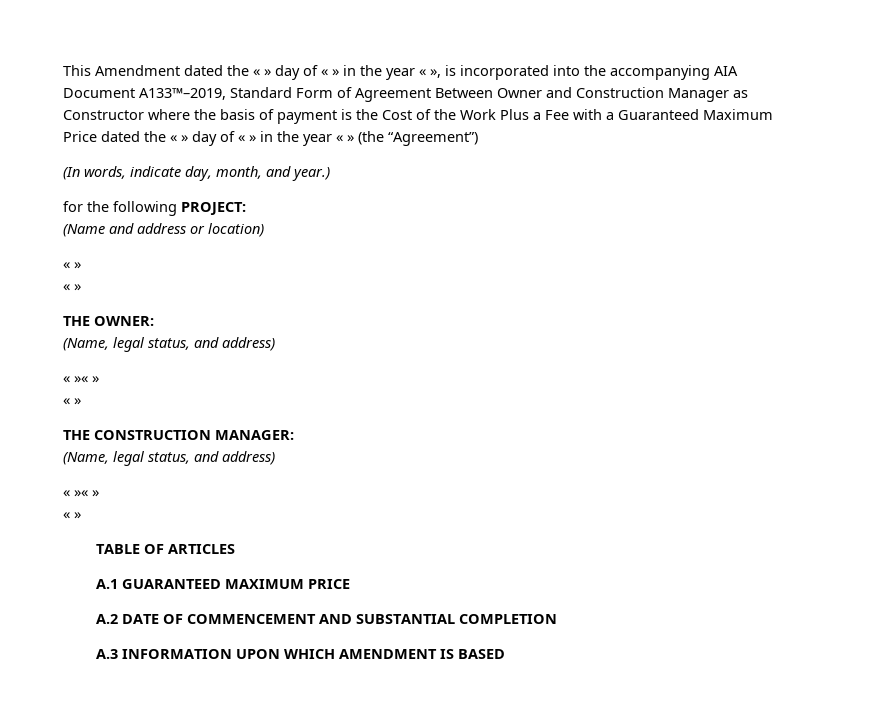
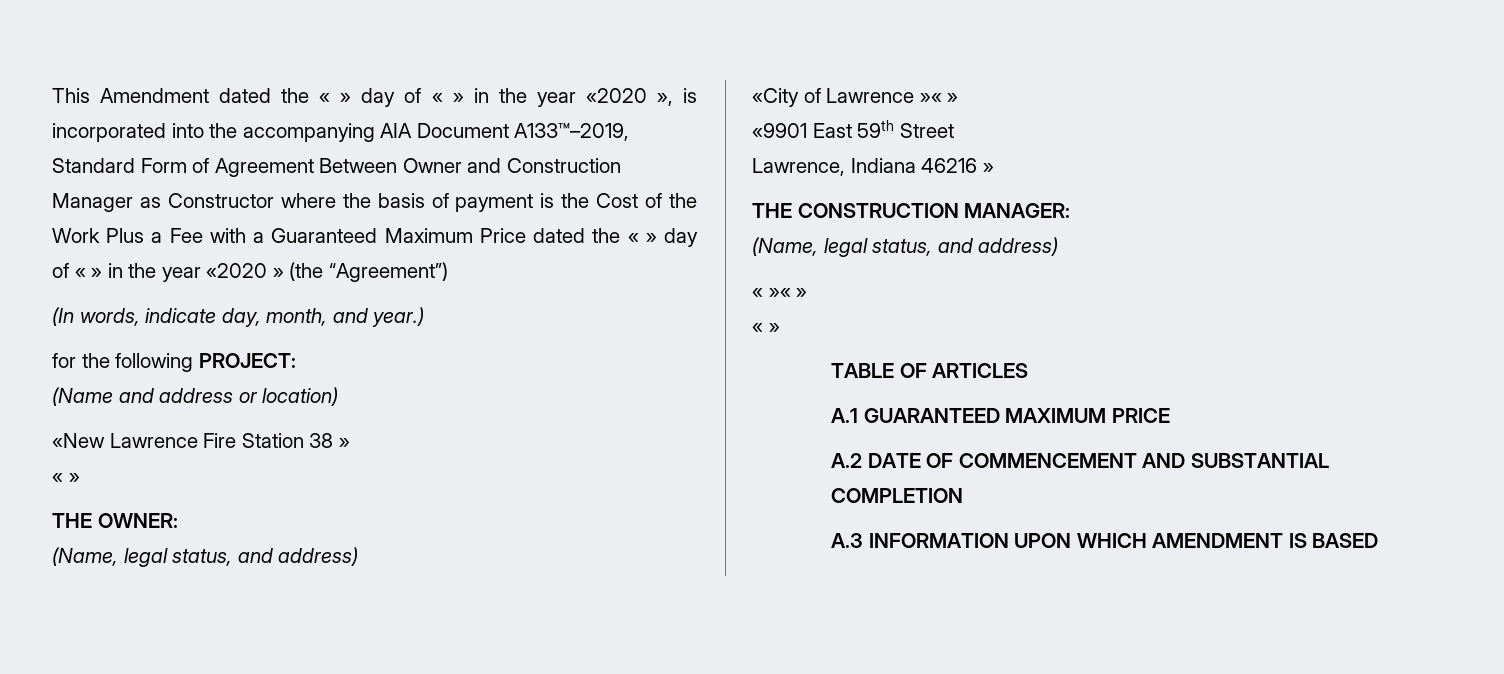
- This Amendment dated the « » day of « » in the year « », is incorporated into the accompanying AIA Document A133™–2019, Standard Form of Agreement Between Owner and Construction Manager as Constructor where the basis of payment is the Cost of the Work Plus a Fee with a Guaranteed Maximum Price dated the « » day of « » in the year « » (the “Agreement”)
+ This Amendment dated the « » day of « » in the year «2020 », is incorporated into the accompanying AIA Document A133™–2019, Standard Form of Agreement Between Owner and Construction Manager as Constructor where the basis of payment is the Cost of the Work Plus a Fee with a Guaranteed Maximum Price dated the « » day of « » in the year «2020 » (the “Agreement”)
  (Name and address or location)
- « »
+ «New Lawrence Fire Station 38 »
  THE OWNER:
  (Name, legal status, and address)
- « »« »
- « »
+ «City of Lawrence »« »
+ «9901 East 59th Street
+ Lawrence, Indiana 46216 »

